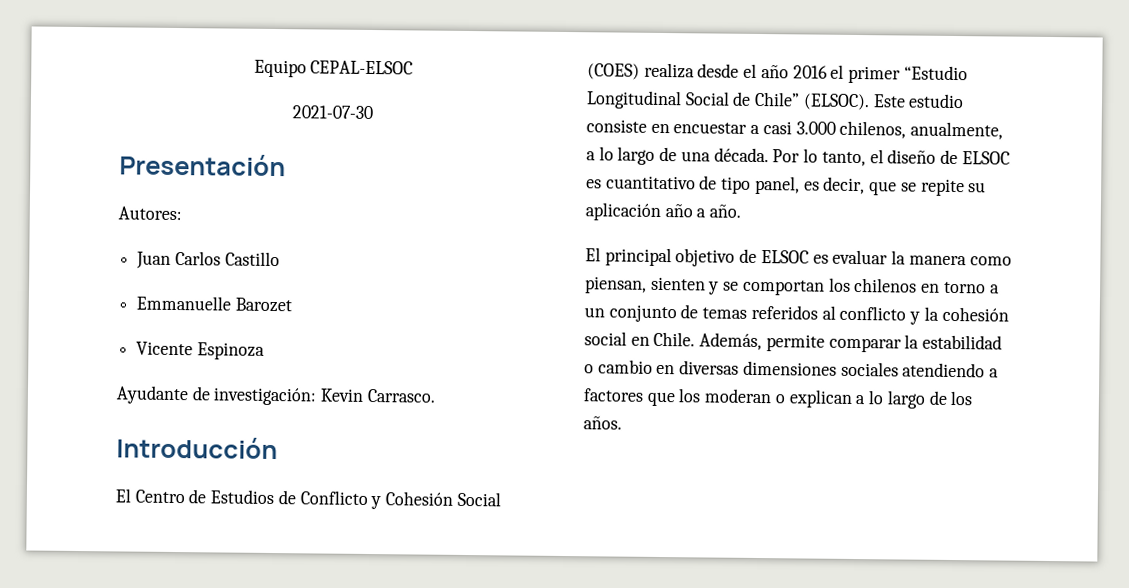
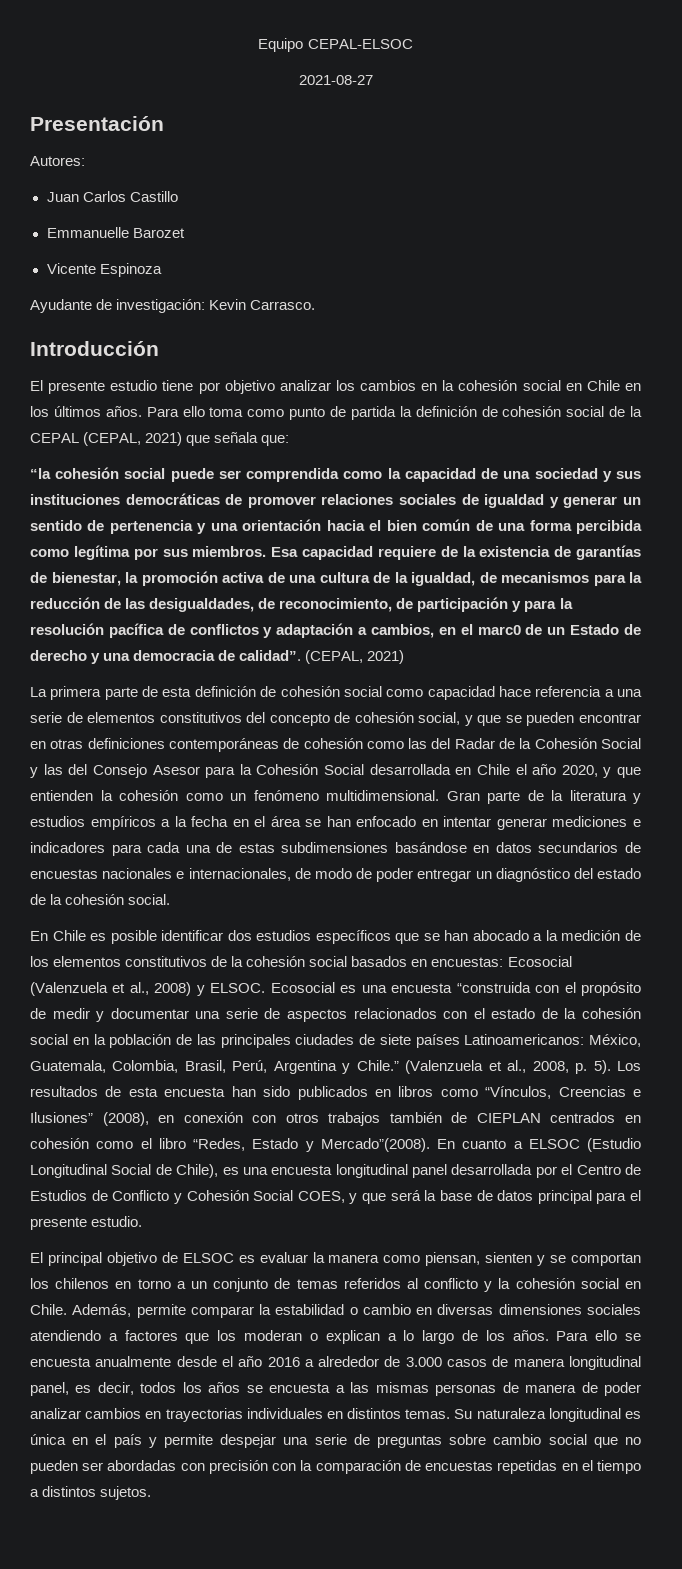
- 2021-07-30
+ 2021-08-27
- El Centro de Estudios de Conflicto y Cohesión Social (COES) realiza desde el año 2016 el primer “Estudio Longitudinal Social de Chile” (ELSOC). Este estudio consiste en encuestar a casi 3.000 chilenos, anualmente, a lo largo de una década. Por lo tanto, el diseño de ELSOC es cuantitativo de tipo panel, es decir, que se repite su aplicación año a año.
+ El presente estudio tiene por objetivo analizar los cambios en la cohesión social en Chile en los últimos años. Para ello toma como punto de partida la definición de cohesión social de la CEPAL (CEPAL, 2021) que señala que:
+ “la cohesión social puede ser comprendida como la capacidad de una sociedad y sus instituciones democráticas de promover relaciones sociales de igualdad y generar un sentido de pertenencia y una orientación hacia el bien común de una forma percibida como legítima por sus miembros. Esa capacidad requiere de la existencia de garantías de bienestar, la promoción activa de una cultura de la igualdad, de mecanismos para la reducción de las desigualdades, de reconocimiento, de participación y para la resolución pacífica de conflictos y adaptación a cambios, en el marc0 de un Estado de derecho y una democracia de calidad”. (CEPAL, 2021)
+ La primera parte de esta definición de cohesión social como capacidad hace referencia a una serie de elementos constitutivos del concepto de cohesión social, y que se pueden encontrar en otras definiciones contemporáneas de cohesión como las del Radar de la Cohesión Social y las del Consejo Asesor para la Cohesión Social desarrollada en Chile el año 2020, y que entienden la cohesión como un fenómeno multidimensional. Gran parte de la literatura y estudios empíricos a la fecha en el área se han enfocado en intentar generar mediciones e indicadores para cada una de estas subdimensiones basándose en datos secundarios de encuestas nacionales e internacionales, de modo de poder entregar un diagnóstico del estado de la cohesión social.
+ En Chile es posible identificar dos estudios específicos que se han abocado a la medición de los elementos constitutivos de la cohesión social basados en encuestas: Ecosocial (Valenzuela et al., 2008) y ELSOC. Ecosocial es una encuesta “construida con el propósito de medir y documentar una serie de aspectos relacionados con el estado de la cohesión social en la población de las principales ciudades de siete países Latinoamericanos: México, Guatemala, Colombia, Brasil, Perú, Argentina y Chile.” (Valenzuela et al., 2008, p. 5). Los resultados de esta encuesta han sido publicados en libros como “Vínculos, Creencias e Ilusiones” (2008), en conexión con otros trabajos también de CIEPLAN centrados en cohesión como el libro “Redes, Estado y Mercado”(2008). En cuanto a ELSOC (Estudio Longitudinal Social de Chile), es una encuesta longitudinal panel desarrollada por el Centro de Estudios de Conflicto y Cohesión Social COES, y que será la base de datos principal para el presente estudio.
+ Para ello se encuesta anualmente desde el año 2016 a alrededor de 3.000 casos de manera longitudinal panel, es decir, todos los años se encuesta a las mismas personas de manera de poder analizar cambios en trayectorias individuales en distintos temas. Su naturaleza longitudinal es única en el país y permite despejar una serie de preguntas sobre cambio social que no pueden ser abordadas con precisión con la comparación de encuestas repetidas en el tiempo a distintos sujetos.

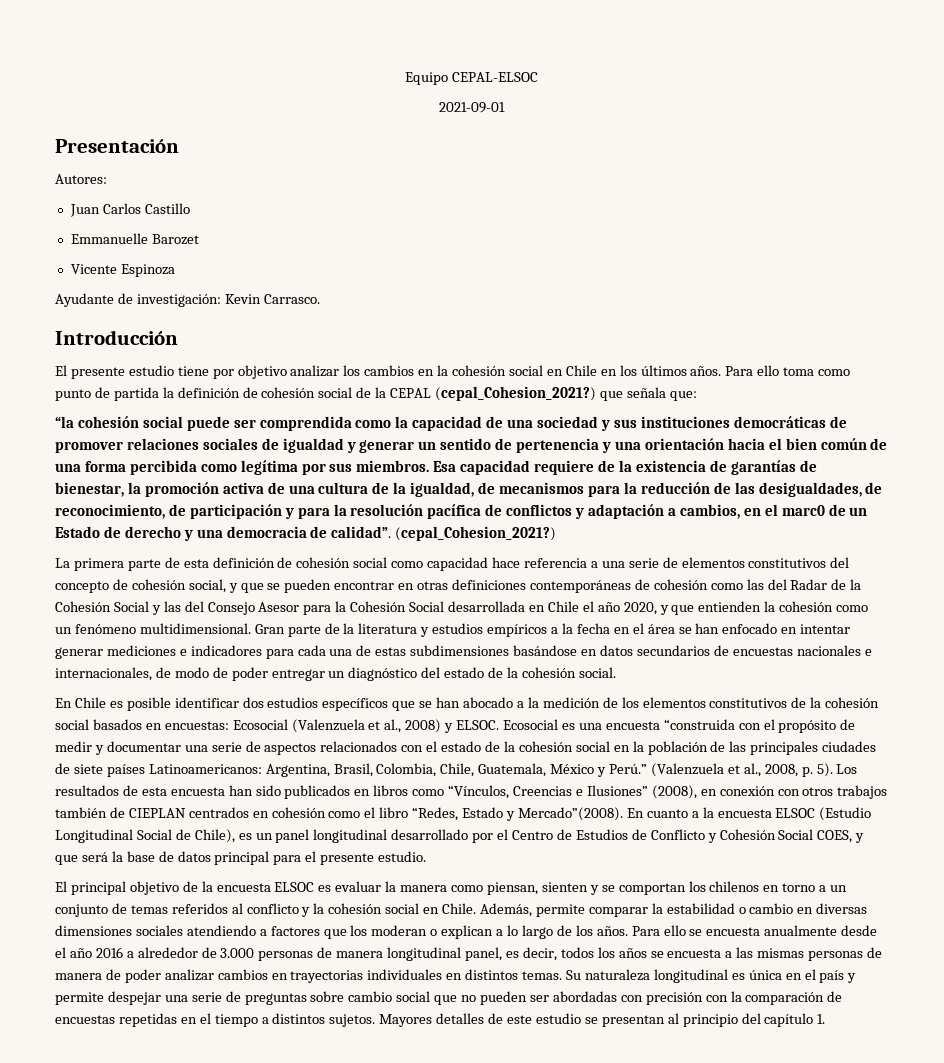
- 2021-08-27
+ 2021-09-01
- Para ello toma como punto de partida la definición de cohesión social de la CEPAL (CEPAL, 2021) que señala que:
+ Para ello toma como punto de partida la definición de cohesión social de la CEPAL (cepal_Cohesion_2021?) que señala que:
- Esa capacidad requiere de la existencia de garantías de bienestar, la promoción activa de una cultura de la igualdad, de mecanismos para la reducción de las desigualdades, de reconocimiento, de participación y para la resolución pacífica de conflictos y adaptación a cambios, en el marc0 de un Estado de derecho y una democracia de calidad”. (CEPAL, 2021)
+ Esa capacidad requiere de la existencia de garantías de bienestar, la promoción activa de una cultura de la igualdad, de mecanismos para la reducción de las desigualdades, de reconocimiento, de participación y para la resolución pacífica de conflictos y adaptación a cambios, en el marc0 de un Estado de derecho y una democracia de calidad”. (cepal_Cohesion_2021?)
- Ecosocial es una encuesta “construida con el propósito de medir y documentar una serie de aspectos relacionados con el estado de la cohesión social en la población de las principales ciudades de siete países Latinoamericanos: México, Guatemala, Colombia, Brasil, Perú, Argentina y Chile.”
+ Ecosocial es una encuesta “construida con el propósito de medir y documentar una serie de aspectos relacionados con el estado de la cohesión social en la población de las principales ciudades de siete países Latinoamericanos: Argentina, Brasil, Colombia, Chile, Guatemala, México y Perú.”
- En cuanto a ELSOC (Estudio Longitudinal Social de Chile), es una encuesta longitudinal panel desarrollada por el Centro de Estudios de Conflicto y Cohesión Social COES, y que será la base de datos principal para el presente estudio.
+ En cuanto a la encuesta ELSOC (Estudio Longitudinal Social de Chile), es un panel longitudinal desarrollado por el Centro de Estudios de Conflicto y Cohesión Social COES, y que será la base de datos principal para el presente estudio.
- El principal objetivo de ELSOC es evaluar la manera como piensan, sienten y se comportan los chilenos en torno a un conjunto de temas referidos al conflicto y la cohesión social en Chile.
+ El principal objetivo de la encuesta ELSOC es evaluar la manera como piensan, sienten y se comportan los chilenos en torno a un conjunto de temas referidos al conflicto y la cohesión social en Chile.
- Para ello se encuesta anualmente desde el año 2016 a alrededor de 3.000 casos de manera longitudinal panel, es decir, todos los años se encuesta a las mismas personas de manera de poder analizar cambios en trayectorias individuales en distintos temas.
+ Para ello se encuesta anualmente desde el año 2016 a alrededor de 3.000 personas de manera longitudinal panel, es decir, todos los años se encuesta a las mismas personas de manera de poder analizar cambios en trayectorias individuales en distintos temas.
+ Mayores detalles de este estudio se presentan al principio del capítulo 1.

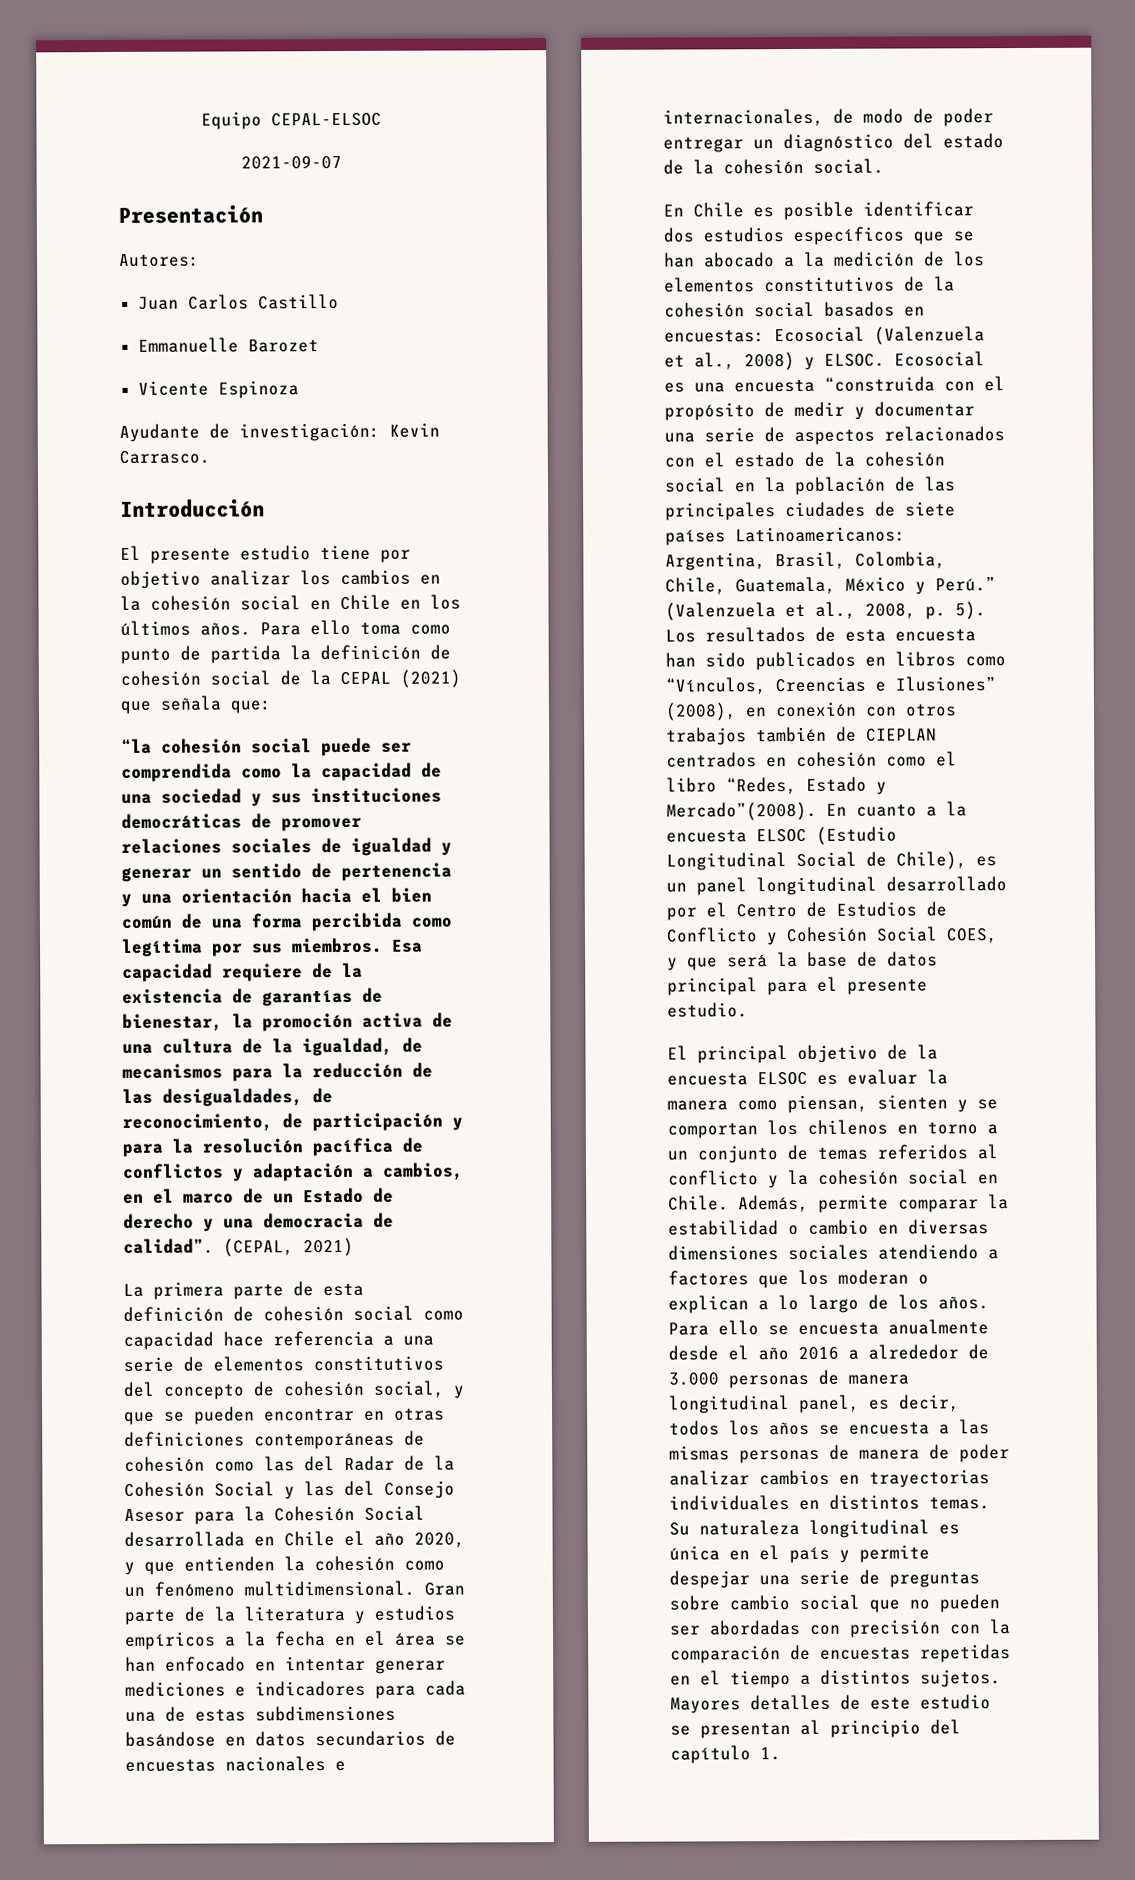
- 2021-09-01
+ 2021-09-07
- Para ello toma como punto de partida la definición de cohesión social de la CEPAL (cepal_Cohesion_2021?) que señala que:
+ Para ello toma como punto de partida la definición de cohesión social de la CEPAL (2021) que señala que:
- Esa capacidad requiere de la existencia de garantías de bienestar, la promoción activa de una cultura de la igualdad, de mecanismos para la reducción de las desigualdades, de reconocimiento, de participación y para la resolución pacífica de conflictos y adaptación a cambios, en el marc0 de un Estado de derecho y una democracia de calidad”. (cepal_Cohesion_2021?)
+ Esa capacidad requiere de la existencia de garantías de bienestar, la promoción activa de una cultura de la igualdad, de mecanismos para la reducción de las desigualdades, de reconocimiento, de participación y para la resolución pacífica de conflictos y adaptación a cambios, en el marco de un Estado de derecho y una democracia de calidad”. (CEPAL, 2021)

